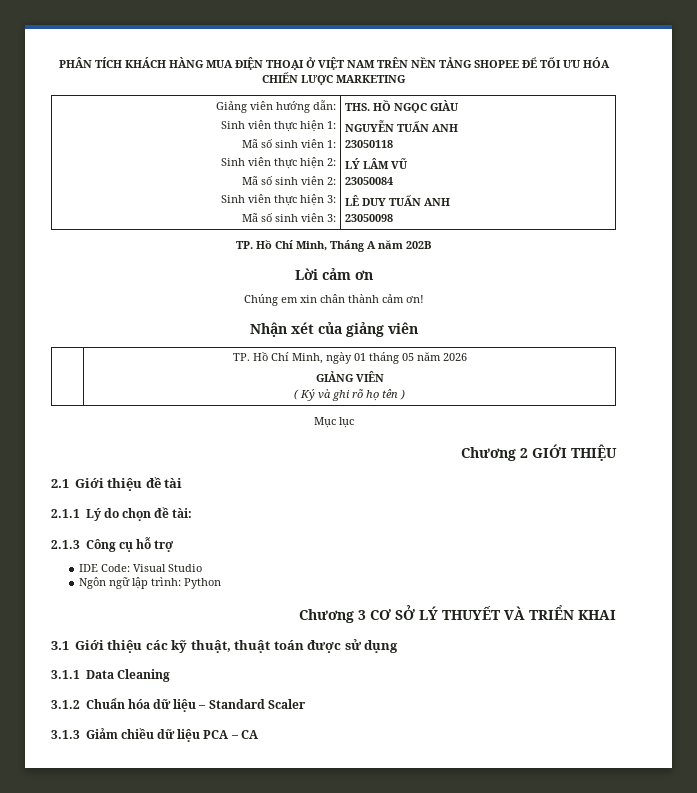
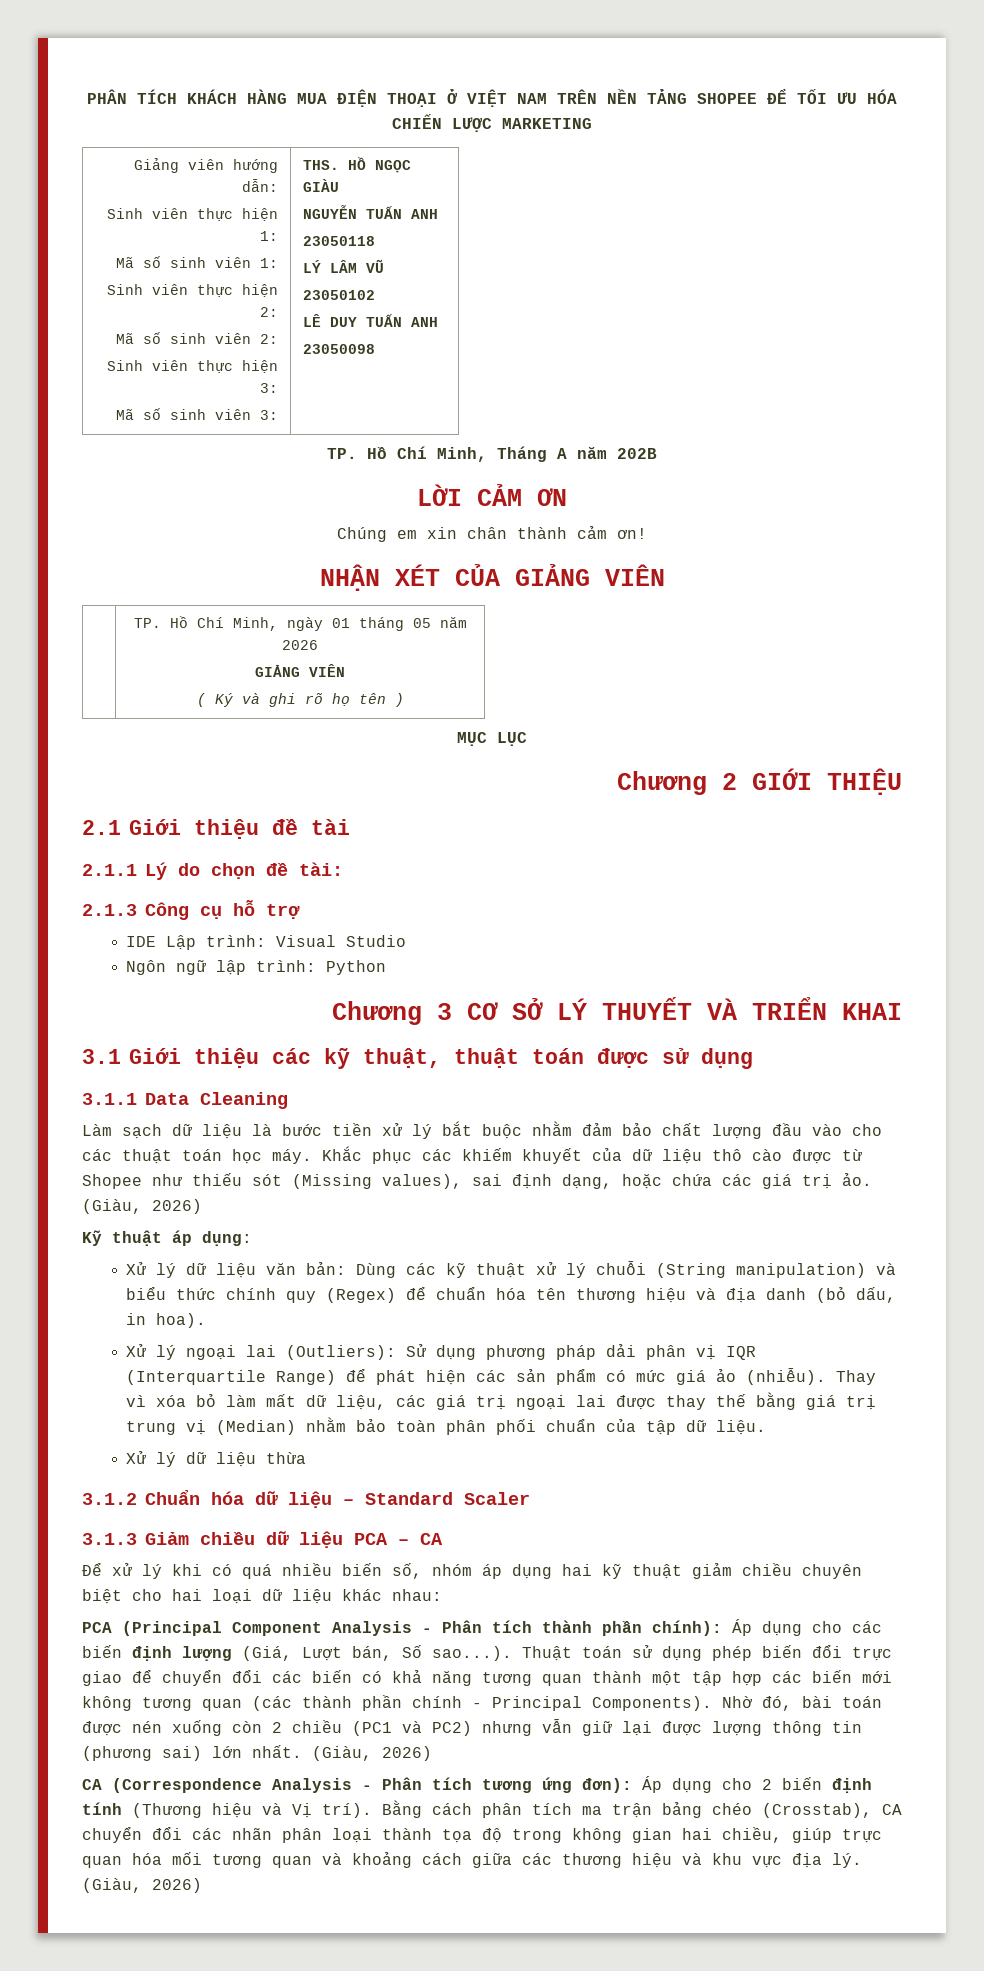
- 23050084
+ 23050102
- Lời cảm ơn
+ LỜI CẢM ƠN
- Nhận xét của giảng viên
+ NHẬN XÉT CỦA GIẢNG VIÊN
- Mục lục
+ MỤC LỤC
- IDE Code: Visual Studio
+ IDE Lập trình: Visual Studio
+ Làm sạch dữ liệu là bước tiền xử lý bắt buộc nhằm đảm bảo chất lượng đầu vào cho các thuật toán học máy. Khắc phục các khiếm khuyết của dữ liệu thô cào được từ Shopee như thiếu sót (Missing values), sai định dạng, hoặc chứa các giá trị ảo. (Giàu, 2026)
+ Kỹ thuật áp dụng:
+ Xử lý dữ liệu văn bản: Dùng các kỹ thuật xử lý chuỗi (String manipulation) và biểu thức chính quy (Regex) để chuẩn hóa tên thương hiệu và địa danh (bỏ dấu, in hoa).
+ Xử lý ngoại lai (Outliers): Sử dụng phương pháp dải phân vị IQR (Interquartile Range) để phát hiện các sản phẩm có mức giá ảo (nhiễu). Thay vì xóa bỏ làm mất dữ liệu, các giá trị ngoại lai được thay thế bằng giá trị trung vị (Median) nhằm bảo toàn phân phối chuẩn của tập dữ liệu.
+ Xử lý dữ liệu thừa
+ Để xử lý khi có quá nhiều biến số, nhóm áp dụng hai kỹ thuật giảm chiều chuyên biệt cho hai loại dữ liệu khác nhau:
+ PCA (Principal Component Analysis - Phân tích thành phần chính): Áp dụng cho các biến định lượng (Giá, Lượt bán, Số sao...). Thuật toán sử dụng phép biến đổi trực giao để chuyển đổi các biến có khả năng tương quan thành một tập hợp các biến mới không tương quan (các thành phần chính - Principal Components). Nhờ đó, bài toán được nén xuống còn 2 chiều (PC1 và PC2) nhưng vẫn giữ lại được lượng thông tin (phương sai) lớn nhất. (Giàu, 2026)
+ CA (Correspondence Analysis - Phân tích tương ứng đơn): Áp dụng cho 2 biến định tính (Thương hiệu và Vị trí). Bằng cách phân tích ma trận bảng chéo (Crosstab), CA chuyển đổi các nhãn phân loại thành tọa độ trong không gian hai chiều, giúp trực quan hóa mối tương quan và khoảng cách giữa các thương hiệu và khu vực địa lý. (Giàu, 2026)

